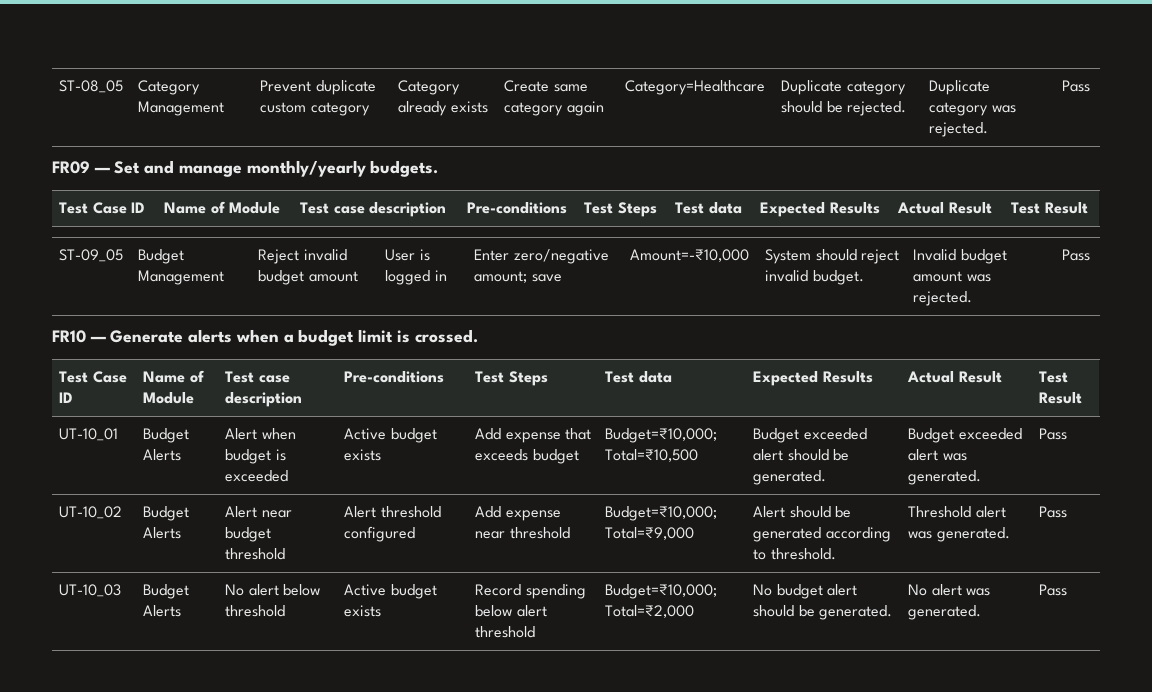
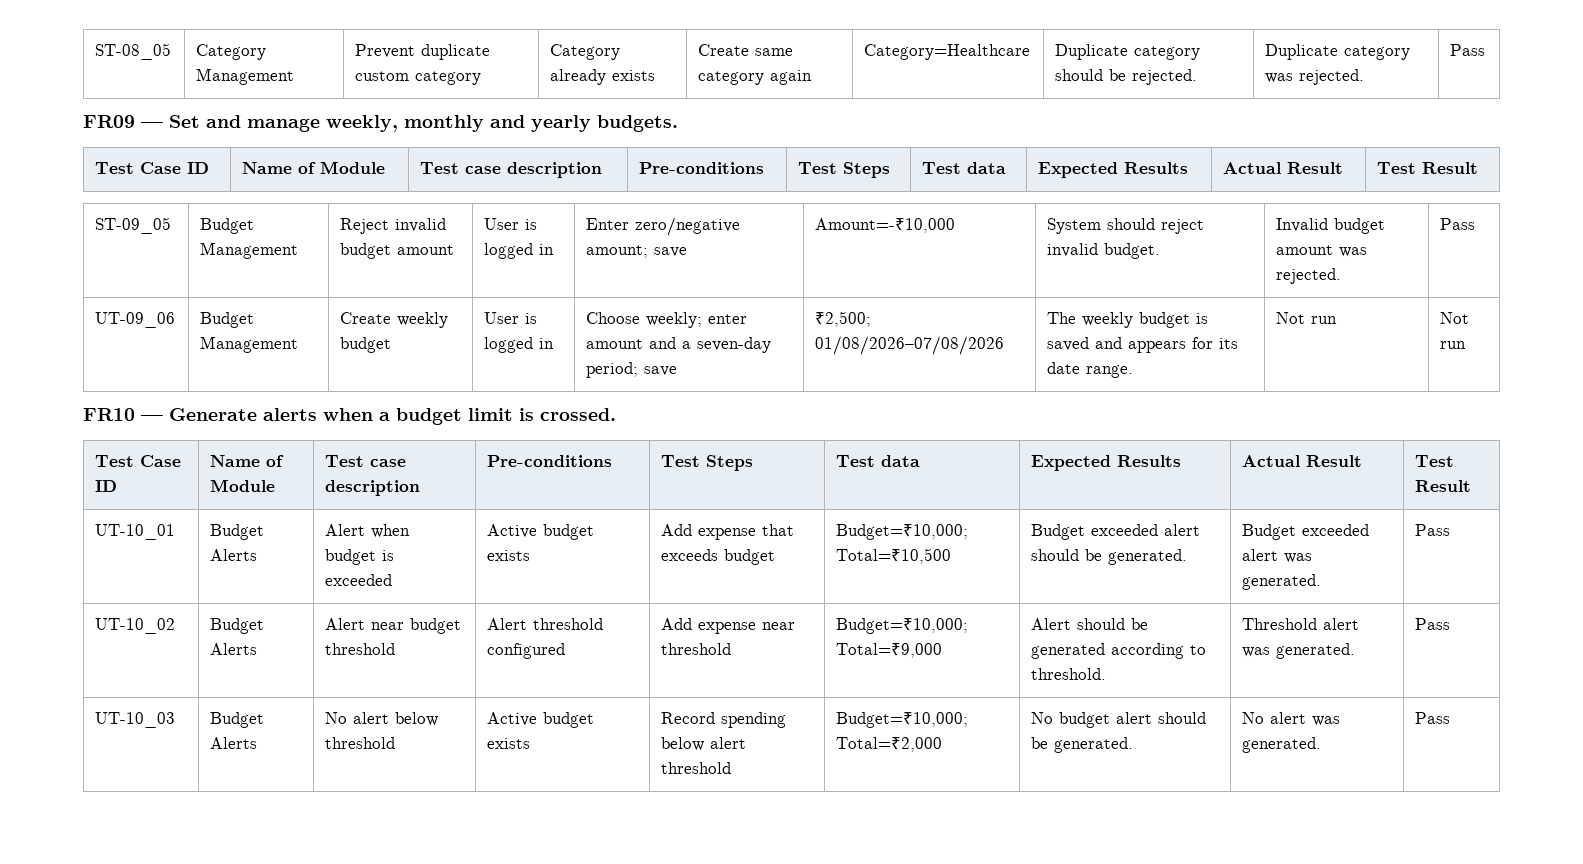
- FR09 — Set and manage monthly/yearly budgets.
+ FR09 — Set and manage weekly, monthly and yearly budgets.
+ UT-09_06 | Budget Management | Create weekly budget | User is logged in | Choose weekly; enter amount and a seven-day period; save | ₹2,500; 01/08/2026–07/08/2026 | The weekly budget is saved and appears for its date range. | Not run | Not run

